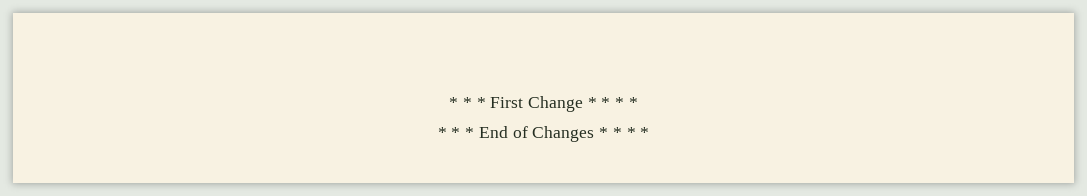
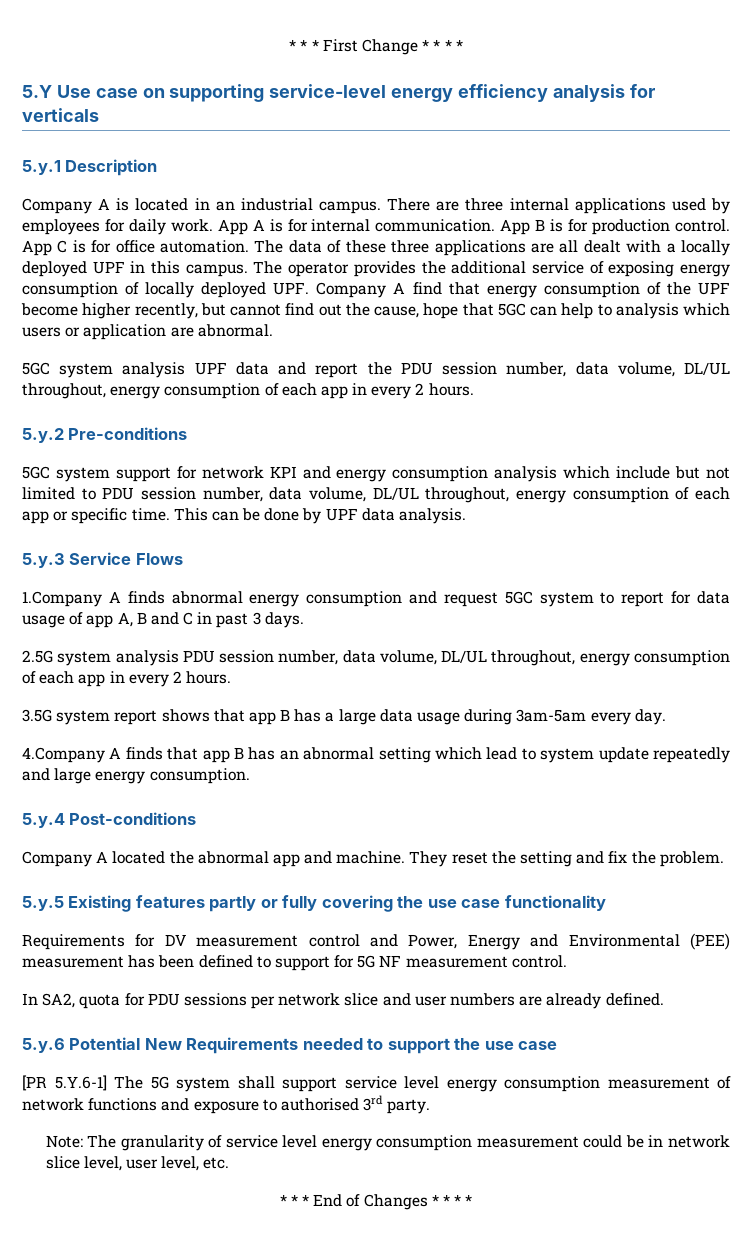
+ 5.Y Use case on supporting service-level energy efficiency analysis for verticals
+ 5.y.1 Description
+ Company A is located in an industrial campus. There are three internal applications used by employees for daily work. App A is for internal communication. App B is for production control. App C is for office automation. The data of these three applications are all dealt with a locally deployed UPF in this campus. The operator provides the additional service of exposing energy consumption of locally deployed UPF. Company A find that energy consumption of the UPF become higher recently, but cannot find out the cause, hope that 5GC can help to analysis which users or application are abnormal.
+ 5GC system analysis UPF data and report the PDU session number, data volume, DL/UL throughout, energy consumption of each app in every 2 hours.
+ 5.y.2 Pre-conditions
+ 5GC system support for network KPI and energy consumption analysis which include but not limited to PDU session number, data volume, DL/UL throughout, energy consumption of each app or specific time. This can be done by UPF data analysis.
+ 5.y.3 Service Flows
+ 1.Company A finds abnormal energy consumption and request 5GC system to report for data usage of app A, B and C in past 3 days.
+ 2.5G system analysis PDU session number, data volume, DL/UL throughout, energy consumption of each app in every 2 hours.
+ 3.5G system report shows that app B has a large data usage during 3am-5am every day.
+ 4.Company A finds that app B has an abnormal setting which lead to system update repeatedly and large energy consumption.
+ 5.y.4 Post-conditions
+ Company A located the abnormal app and machine. They reset the setting and fix the problem.
+ 5.y.5 Existing features partly or fully covering the use case functionality
+ Requirements for DV measurement control and Power, Energy and Environmental (PEE) measurement has been defined to support for 5G NF measurement control.
+ In SA2, quota for PDU sessions per network slice and user numbers are already defined.
+ 5.y.6 Potential New Requirements needed to support the use case
+ [PR 5.Y.6-1] The 5G system shall support service level energy consumption measurement of network functions and exposure to authorised 3rd party.
+ Note: The granularity of service level energy consumption measurement could be in network slice level, user level, etc.

